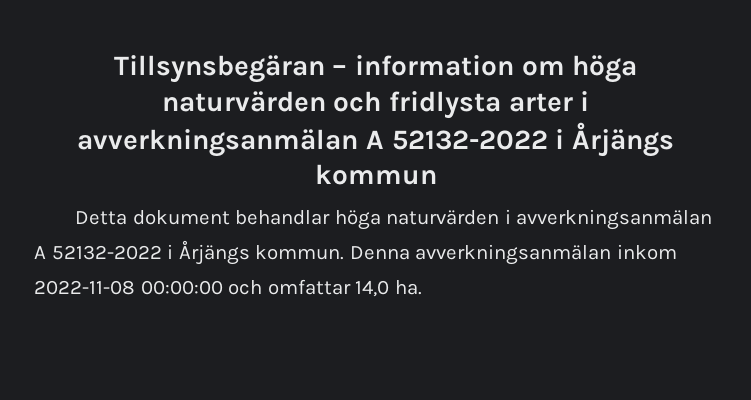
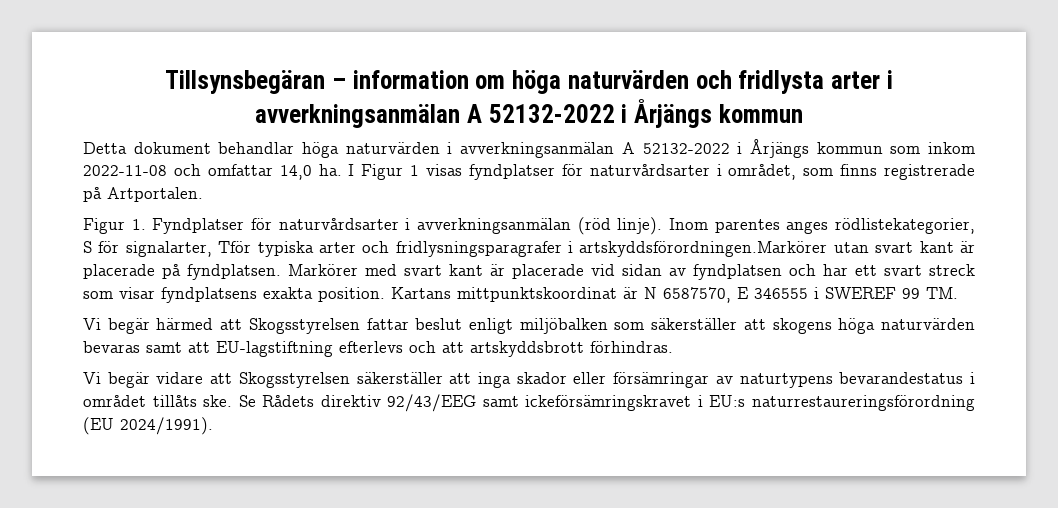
- Detta dokument behandlar höga naturvärden i avverkningsanmälan A 52132-2022 i Årjängs kommun. Denna avverkningsanmälan inkom 2022-11-08 00:00:00 och omfattar 14,0 ha.
+ Detta dokument behandlar höga naturvärden i avverkningsanmälan A 52132-2022 i Årjängs kommun som inkom 2022-11-08 och omfattar 14,0 ha.
+ I Figur 1 visas fyndplatser för naturvårdsarter i området, som finns registrerade på Artportalen.
+ Figur 1. Fyndplatser för naturvårdsarter i avverkningsanmälan (röd linje). Inom parentes anges rödlistekategorier, S för signalarter, Tför typiska arter och fridlysningsparagrafer i artskyddsförordningen.Markörer utan svart kant är placerade på fyndplatsen. Markörer med svart kant är placerade vid sidan av fyndplatsen och har ett svart streck som visar fyndplatsens exakta position. Kartans mittpunktskoordinat är N 6587570, E 346555 i SWEREF 99 TM.
+ Vi begär härmed att Skogsstyrelsen fattar beslut enligt miljöbalken som säkerställer att skogens höga naturvärden bevaras samt att EU-lagstiftning efterlevs och att artskyddsbrott förhindras.
+ Vi begär vidare att Skogsstyrelsen säkerställer att inga skador eller försämringar av naturtypens bevarandestatus i området tillåts ske. Se Rådets direktiv 92/43/EEG samt ickeförsämringskravet i EU:s naturrestaureringsförordning (EU 2024/1991).

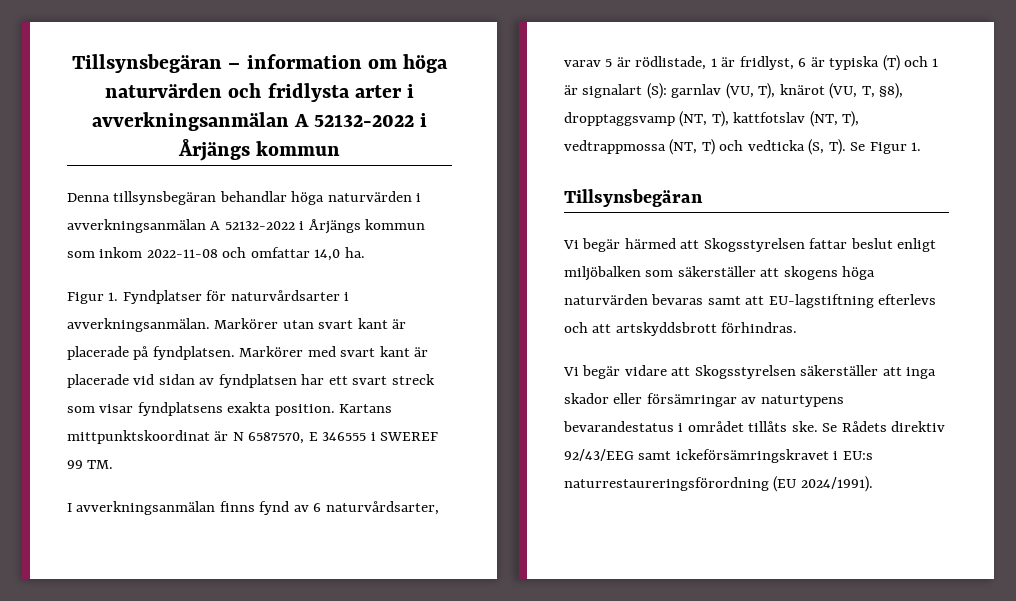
- Detta dokument behandlar höga naturvärden i avverkningsanmälan A 52132-2022 i Årjängs kommun som inkom 2022-11-08 och omfattar 14,0 ha. I Figur 1 visas fyndplatser för naturvårdsarter i området, som finns registrerade på Artportalen.
+ Denna tillsynsbegäran behandlar höga naturvärden i avverkningsanmälan A 52132-2022 i Årjängs kommun som inkom 2022-11-08 och omfattar 14,0 ha.
- Figur 1. Fyndplatser för naturvårdsarter i avverkningsanmälan (röd linje). Inom parentes anges rödlistekategorier, S för signalarter, Tför typiska arter och fridlysningsparagrafer i artskyddsförordningen.Markörer utan svart kant är placerade på fyndplatsen.
+ Figur 1. Fyndplatser för naturvårdsarter i avverkningsanmälan. Markörer utan svart kant är placerade på fyndplatsen.
- Markörer med svart kant är placerade vid sidan av fyndplatsen och har ett svart streck som visar fyndplatsens exakta position.
+ Markörer med svart kant är placerade vid sidan av fyndplatsen har ett svart streck som visar fyndplatsens exakta position.
+ I avverkningsanmälan finns fynd av 6 naturvårdsarter, varav 5 är rödlistade, 1 är fridlyst, 6 är typiska (T) och 1 är signalart (S): garnlav (VU, T), knärot (VU, T, §8), dropptaggsvamp (NT, T), kattfotslav (NT, T), vedtrappmossa (NT, T) och vedticka (S, T). Se Figur 1.
+ Tillsynsbegäran

